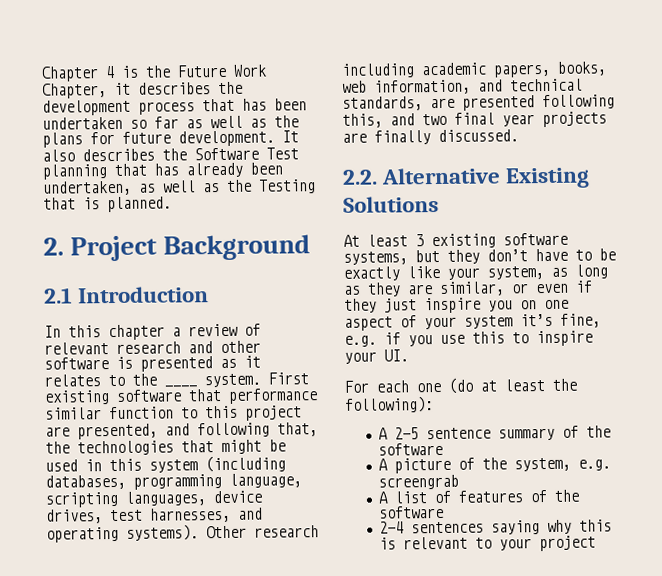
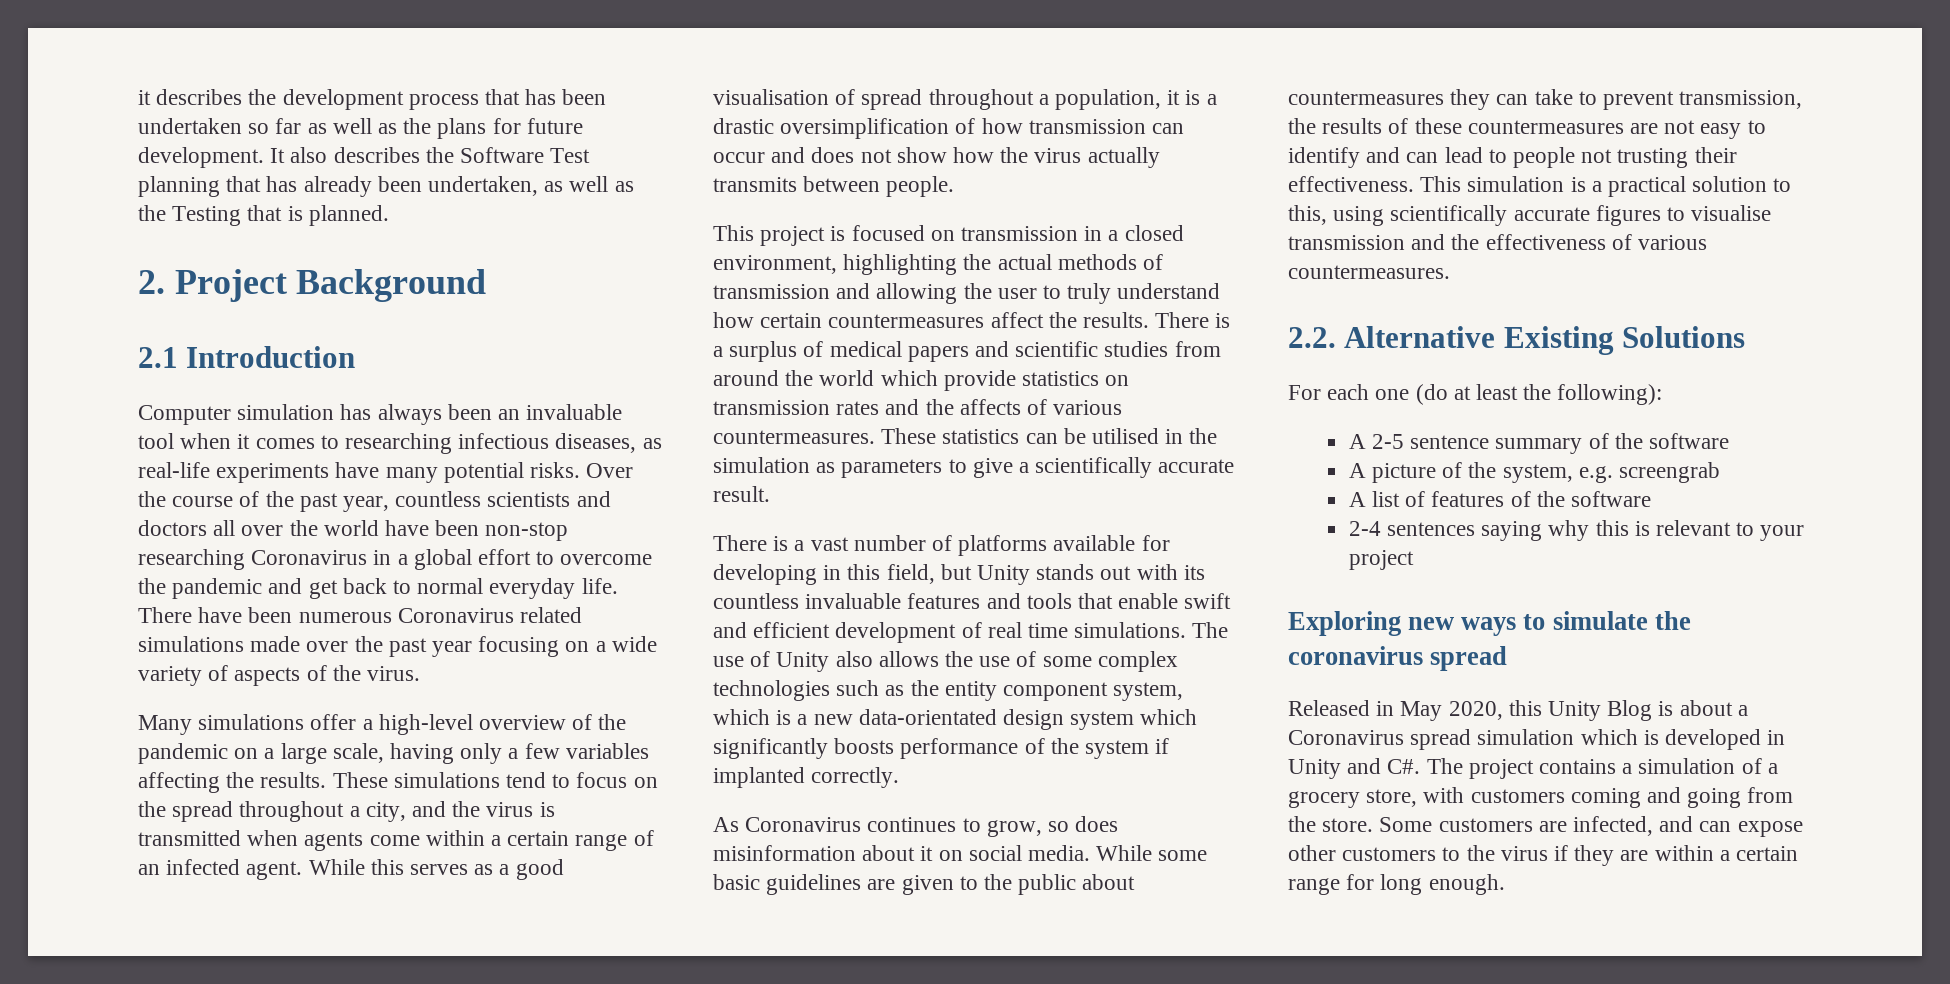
- Chapter 4 is the Future Work Chapter, it describes the development process that has been undertaken so far as well as the plans for future development.
+ it describes the development process that has been undertaken so far as well as the plans for future development.
- In this chapter a review of relevant research and other software is presented as it relates to the ____ system. First existing software that performance similar function to this project are presented, and following that, the technologies that might be used in this system (including databases, programming language, scripting languages, device drives, test harnesses, and operating systems). Other research including academic papers, books, web information, and technical standards, are presented following this, and two final year projects are finally discussed.
+ Computer simulation has always been an invaluable tool when it comes to researching infectious diseases, as real-life experiments have many potential risks. Over the course of the past year, countless scientists and doctors all over the world have been non-stop researching Coronavirus in a global effort to overcome the pandemic and get back to normal everyday life. There have been numerous Coronavirus related simulations made over the past year focusing on a wide variety of aspects of the virus.
+ Many simulations offer a high-level overview of the pandemic on a large scale, having only a few variables affecting the results. These simulations tend to focus on the spread throughout a city, and the virus is transmitted when agents come within a certain range of an infected agent. While this serves as a good visualisation of spread throughout a population, it is a drastic oversimplification of how transmission can occur and does not show how the virus actually transmits between people.
+ This project is focused on transmission in a closed environment, highlighting the actual methods of transmission and allowing the user to truly understand how certain countermeasures affect the results. There is a surplus of medical papers and scientific studies from around the world which provide statistics on transmission rates and the affects of various countermeasures. These statistics can be utilised in the simulation as parameters to give a scientifically accurate result.
+ There is a vast number of platforms available for developing in this field, but Unity stands out with its countless invaluable features and tools that enable swift and efficient development of real time simulations. The use of Unity also allows the use of some complex technologies such as the entity component system, which is a new data-orientated design system which significantly boosts performance of the system if implanted correctly.
+ As Coronavirus continues to grow, so does misinformation about it on social media. While some basic guidelines are given to the public about countermeasures they can take to prevent transmission, the results of these countermeasures are not easy to identify and can lead to people not trusting their effectiveness. This simulation is a practical solution to this, using scientifically accurate figures to visualise transmission and the effectiveness of various countermeasures.
  2.2. Alternative Existing Solutions
- At least 3 existing software systems, but they don’t have to be exactly like your system, as long as they are similar, or even if they just inspire you on one aspect of your system it’s fine, e.g. if you use this to inspire your UI.
+ Exploring new ways to simulate the coronavirus spread
+ Released in May 2020, this Unity Blog is about a Coronavirus spread simulation which is developed in Unity and C#. The project contains a simulation of a grocery store, with customers coming and going from the store. Some customers are infected, and can expose other customers to the virus if they are within a certain range for long enough.

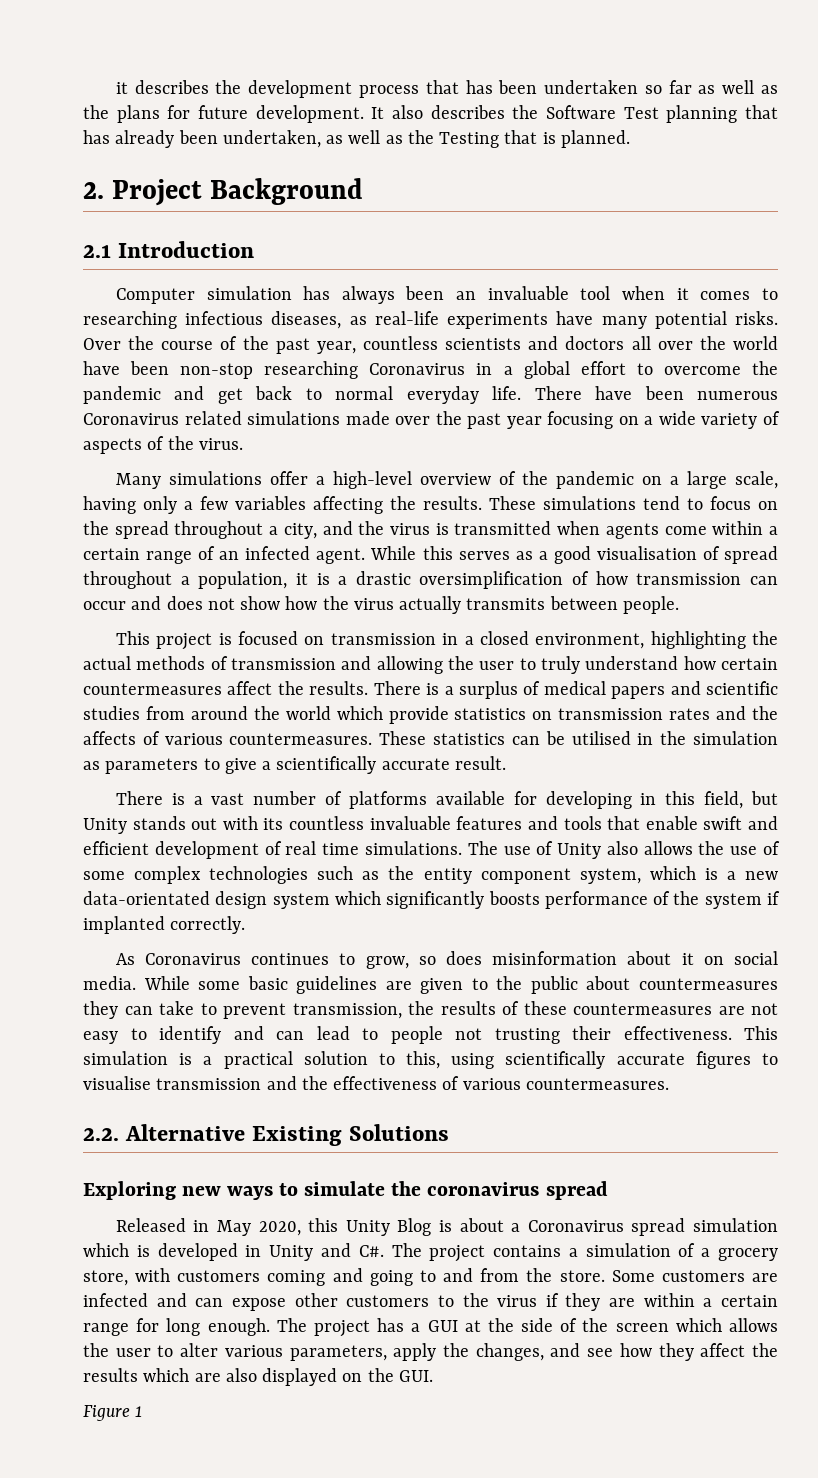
- For each one (do at least the following):
- A 2-5 sentence summary of the software
- A picture of the system, e.g. screengrab
- A list of features of the software
- 2-4 sentences saying why this is relevant to your project
- Released in May 2020, this Unity Blog is about a Coronavirus spread simulation which is developed in Unity and C#. The project contains a simulation of a grocery store, with customers coming and going from the store.
+ Released in May 2020, this Unity Blog is about a Coronavirus spread simulation which is developed in Unity and C#. The project contains a simulation of a grocery store, with customers coming and going to and from the store.
- Some customers are infected, and can expose other customers to the virus if they are within a certain range for long enough.
+ Some customers are infected and can expose other customers to the virus if they are within a certain range for long enough.
+ The project has a GUI at the side of the screen which allows the user to alter various parameters, apply the changes, and see how they affect the results which are also displayed on the GUI.
+ Figure 1

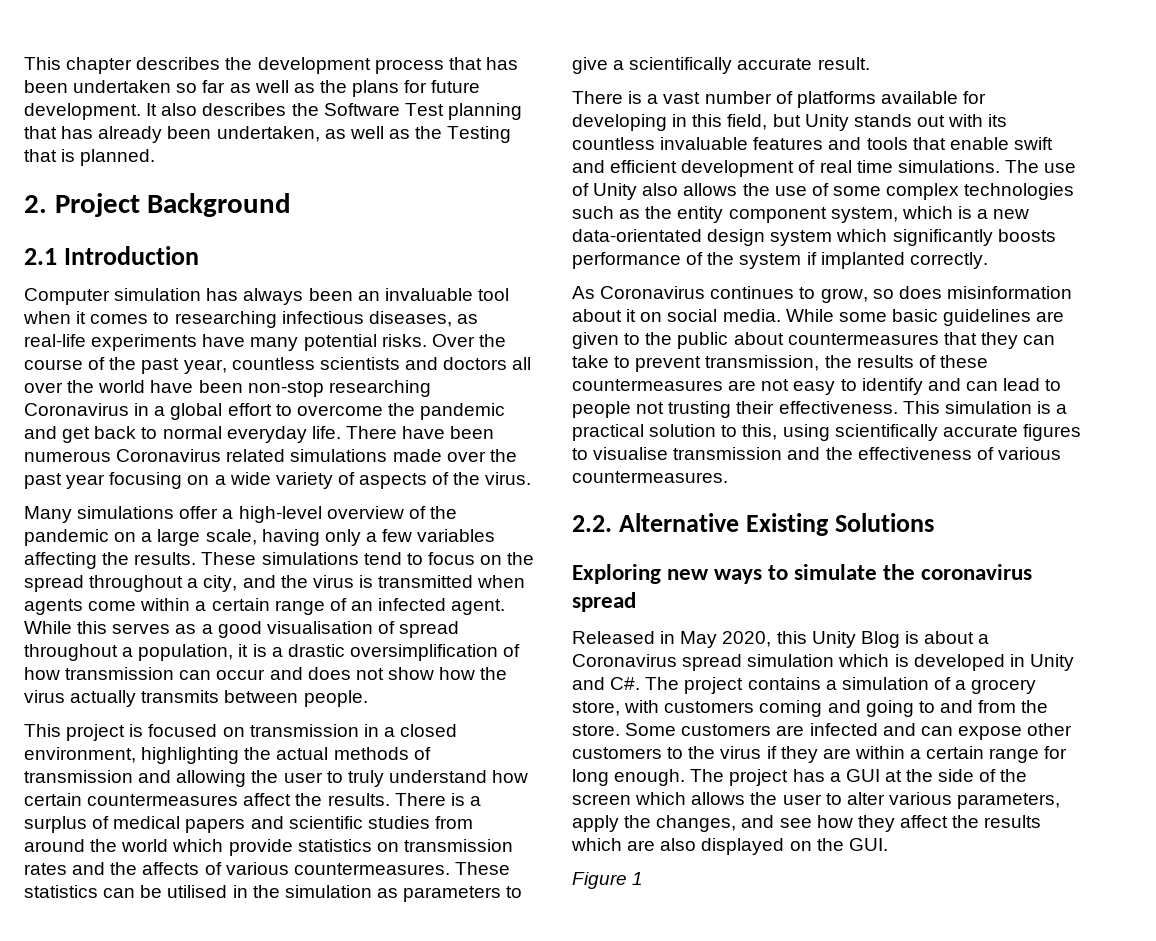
- it describes the development process that has been undertaken so far as well as the plans for future development.
+ This chapter describes the development process that has been undertaken so far as well as the plans for future development.
- While some basic guidelines are given to the public about countermeasures they can take to prevent transmission, the results of these countermeasures are not easy to identify and can lead to people not trusting their effectiveness.
+ While some basic guidelines are given to the public about countermeasures that they can take to prevent transmission, the results of these countermeasures are not easy to identify and can lead to people not trusting their effectiveness.

